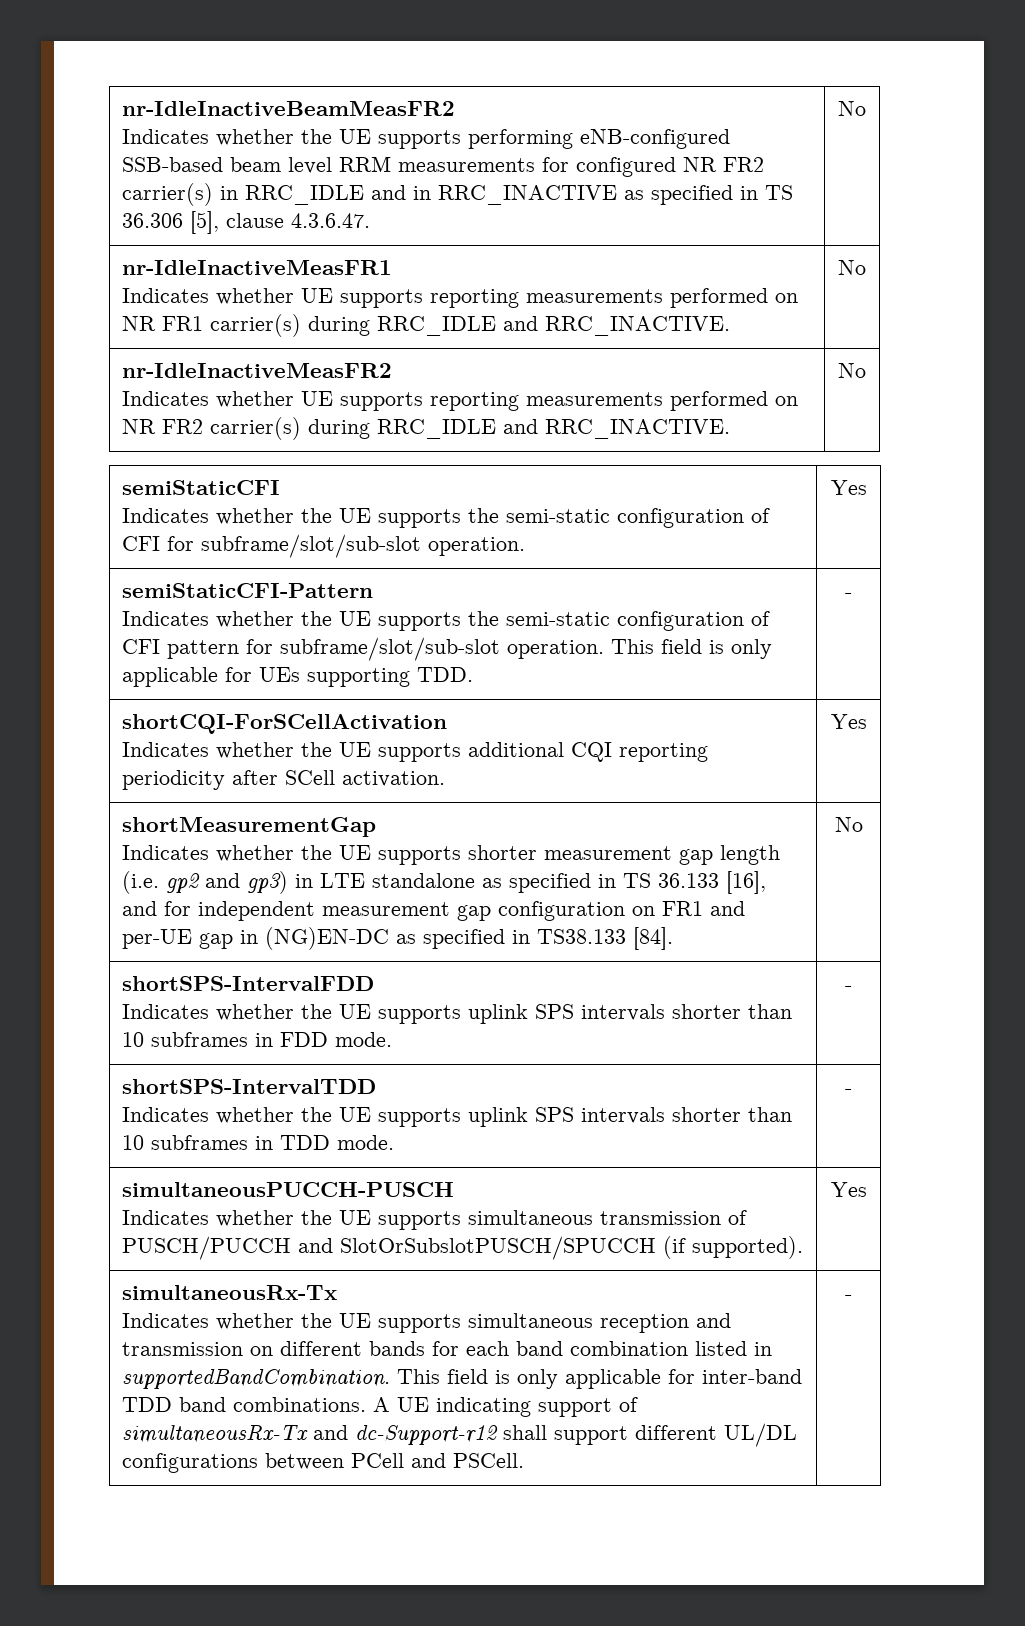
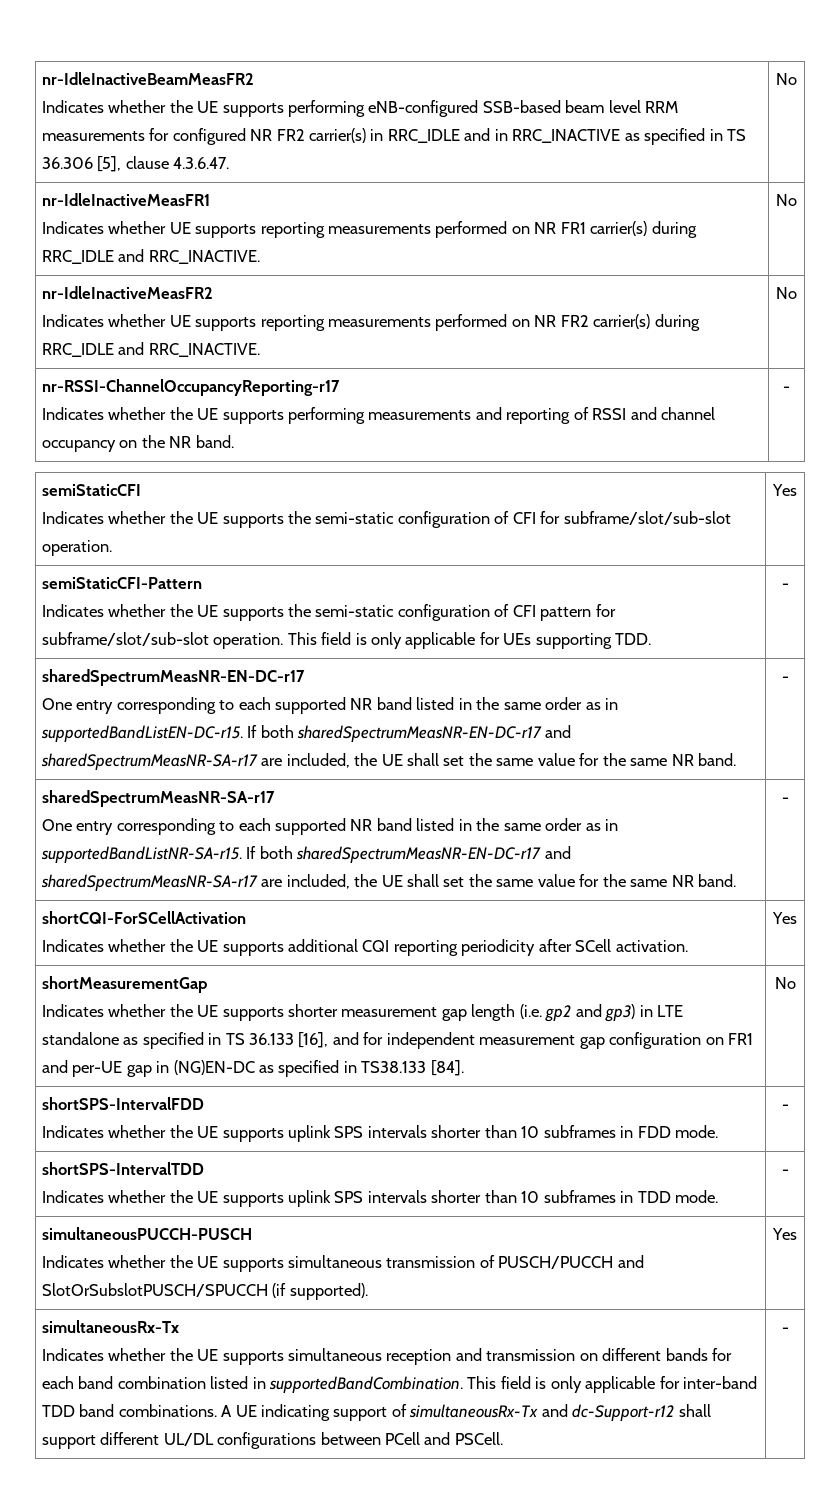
+ nr-RSSI-ChannelOccupancyReporting-r17
+ Indicates whether the UE supports performing measurements and reporting of RSSI and channel occupancy on the NR band. | -
  semiStaticCFI-Pattern
  Indicates whether the UE supports the semi-static configuration of CFI pattern for subframe/slot/sub-slot operation. This field is only applicable for UEs supporting TDD. | -
+ sharedSpectrumMeasNR-EN-DC-r17
+ One entry corresponding to each supported NR band listed in the same order as in supportedBandListEN-DC-r15. If both sharedSpectrumMeasNR-EN-DC-r17 and sharedSpectrumMeasNR-SA-r17 are included, the UE shall set the same value for the same NR band. | -
+ sharedSpectrumMeasNR-SA-r17
+ One entry corresponding to each supported NR band listed in the same order as in supportedBandListNR-SA-r15. If both sharedSpectrumMeasNR-EN-DC-r17 and sharedSpectrumMeasNR-SA-r17 are included, the UE shall set the same value for the same NR band. | -

